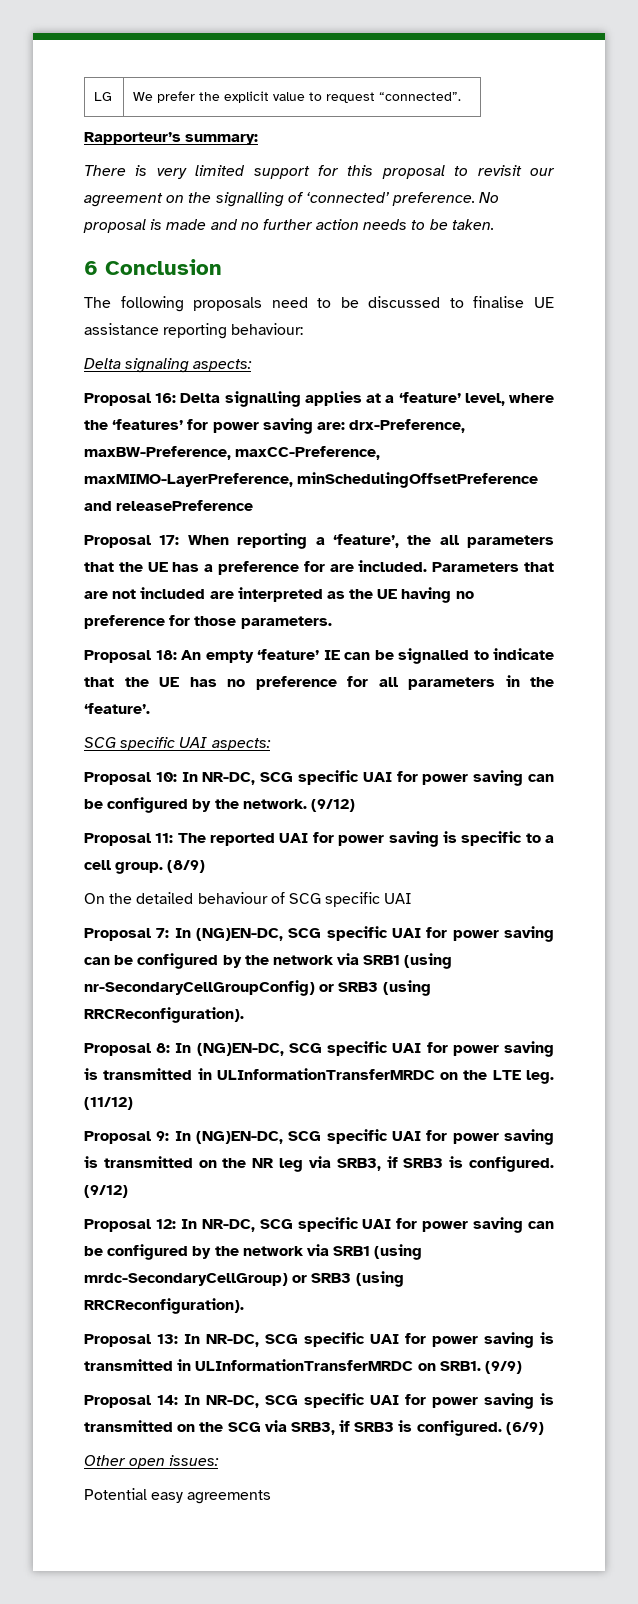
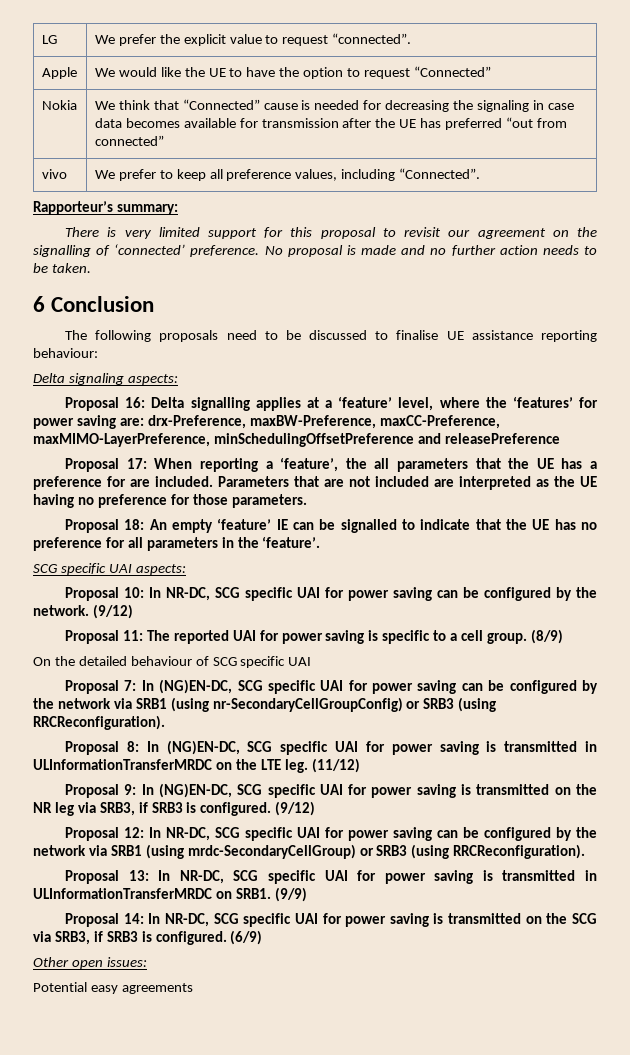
+ Apple | We would like the UE to have the option to request “Connected”
+ Nokia | We think that “Connected” cause is needed for decreasing the signaling in case data becomes available for transmission after the UE has preferred “out from connected”
+ vivo | We prefer to keep all preference values, including “Connected”.

